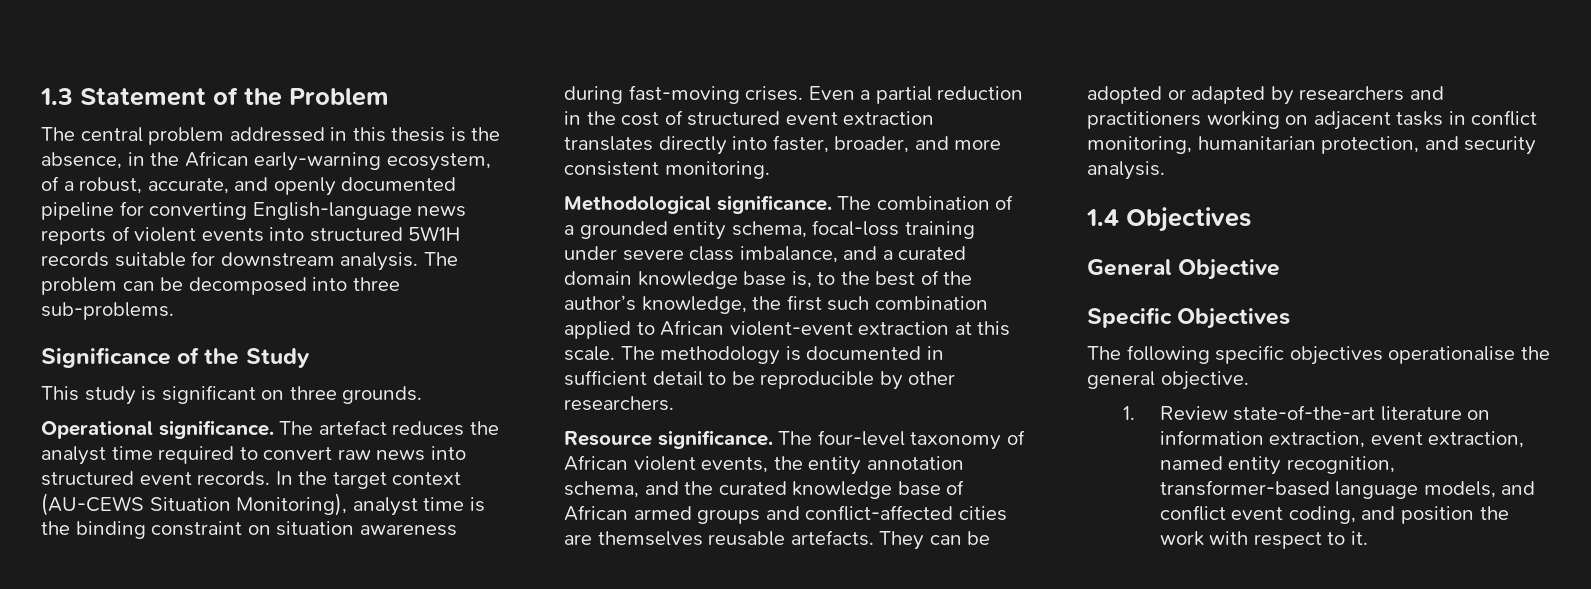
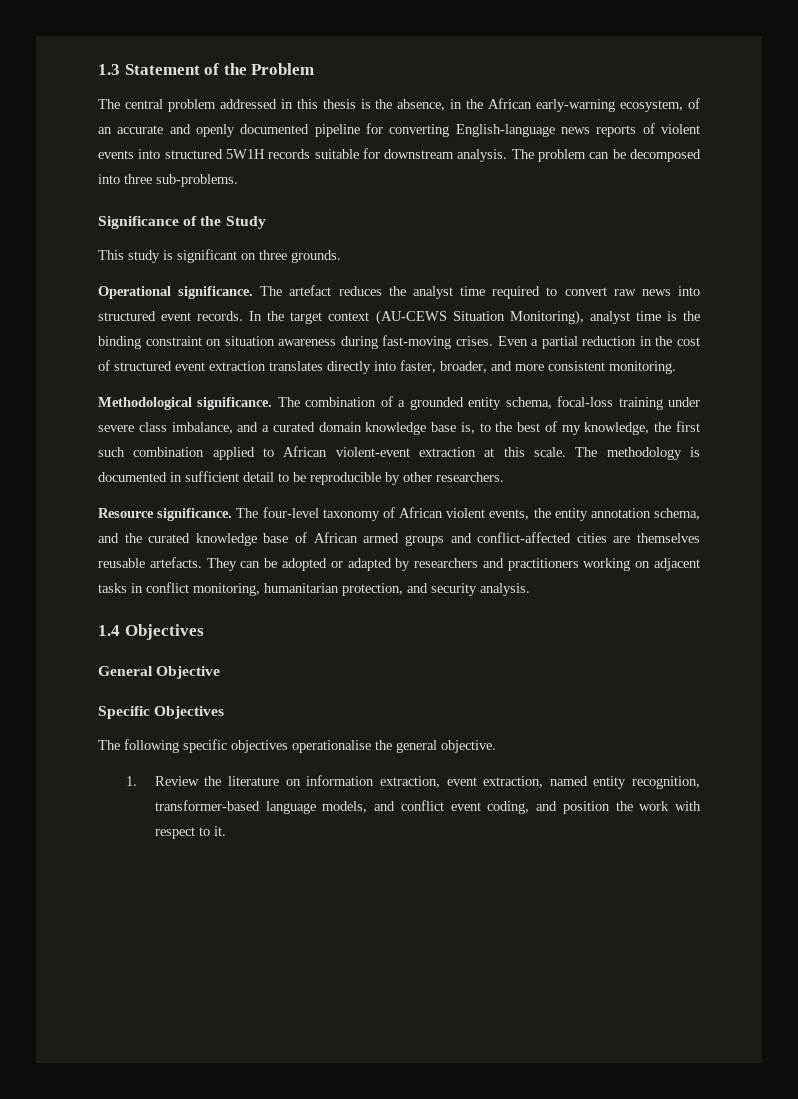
- The central problem addressed in this thesis is the absence, in the African early-warning ecosystem, of a robust, accurate, and openly documented pipeline for converting English-language news reports of violent events into structured 5W1H records suitable for downstream analysis.
+ The central problem addressed in this thesis is the absence, in the African early-warning ecosystem, of an accurate and openly documented pipeline for converting English-language news reports of violent events into structured 5W1H records suitable for downstream analysis.
- The combination of a grounded entity schema, focal-loss training under severe class imbalance, and a curated domain knowledge base is, to the best of the author’s knowledge, the first such combination applied to African violent-event extraction at this scale.
+ The combination of a grounded entity schema, focal-loss training under severe class imbalance, and a curated domain knowledge base is, to the best of my knowledge, the first such combination applied to African violent-event extraction at this scale.
- 1. Review state-of-the-art literature on information extraction, event extraction, named entity recognition, transformer-based language models, and conflict event coding, and position the work with respect to it.
+ 1. Review the literature on information extraction, event extraction, named entity recognition, transformer-based language models, and conflict event coding, and position the work with respect to it.

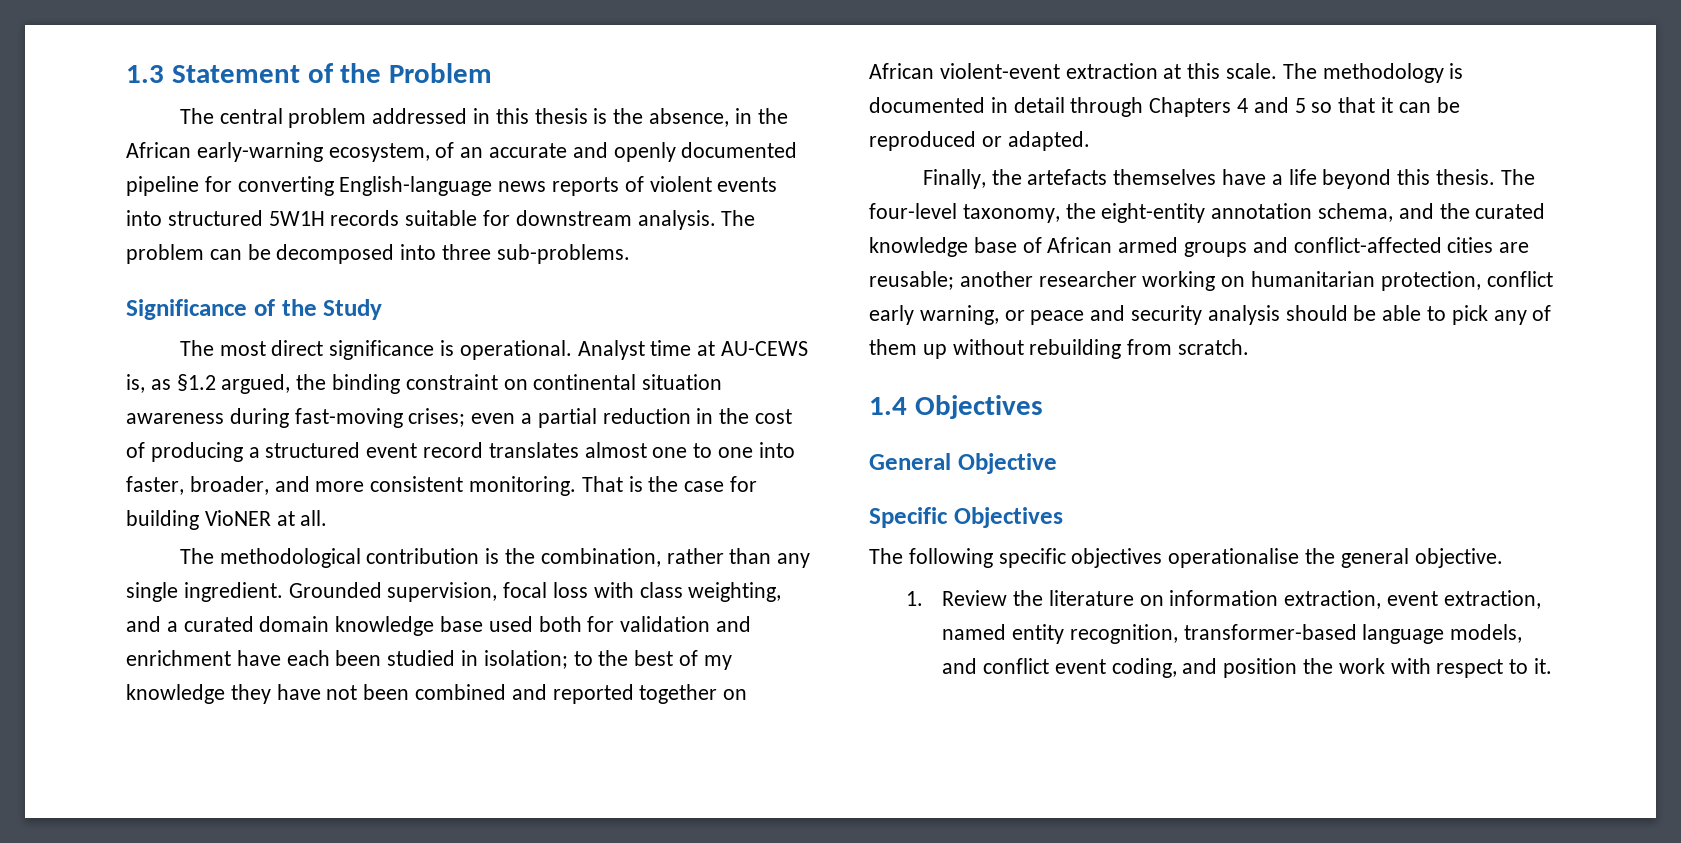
- This study is significant on three grounds.
- Operational significance. The artefact reduces the analyst time required to convert raw news into structured event records. In the target context (AU-CEWS Situation Monitoring), analyst time is the binding constraint on situation awareness during fast-moving crises. Even a partial reduction in the cost of structured event extraction translates directly into faster, broader, and more consistent monitoring.
- Methodological significance. The combination of a grounded entity schema, focal-loss training under severe class imbalance, and a curated domain knowledge base is, to the best of my knowledge, the first such combination applied to African violent-event extraction at this scale.
+ The most direct significance is operational. Analyst time at AU-CEWS is, as §1.2 argued, the binding constraint on continental situation awareness during fast-moving crises; even a partial reduction in the cost of producing a structured event record translates almost one to one into faster, broader, and more consistent monitoring. That is the case for building VioNER at all.
+ The methodological contribution is the combination, rather than any single ingredient. Grounded supervision, focal loss with class weighting, and a curated domain knowledge base used both for validation and enrichment have each been studied in isolation; to the best of my knowledge they have not been combined and reported together on African violent-event extraction at this scale.
- The methodology is documented in sufficient detail to be reproducible by other researchers.
- Resource significance. The four-level taxonomy of African violent events, the entity annotation schema, and the curated knowledge base of African armed groups and conflict-affected cities are themselves reusable artefacts. They can be adopted or adapted by researchers and practitioners working on adjacent tasks in conflict monitoring, humanitarian protection, and security analysis.
+ The methodology is documented in detail through Chapters 4 and 5 so that it can be reproduced or adapted.
+ Finally, the artefacts themselves have a life beyond this thesis. The four-level taxonomy, the eight-entity annotation schema, and the curated knowledge base of African armed groups and conflict-affected cities are reusable; another researcher working on humanitarian protection, conflict early warning, or peace and security analysis should be able to pick any of them up without rebuilding from scratch.

